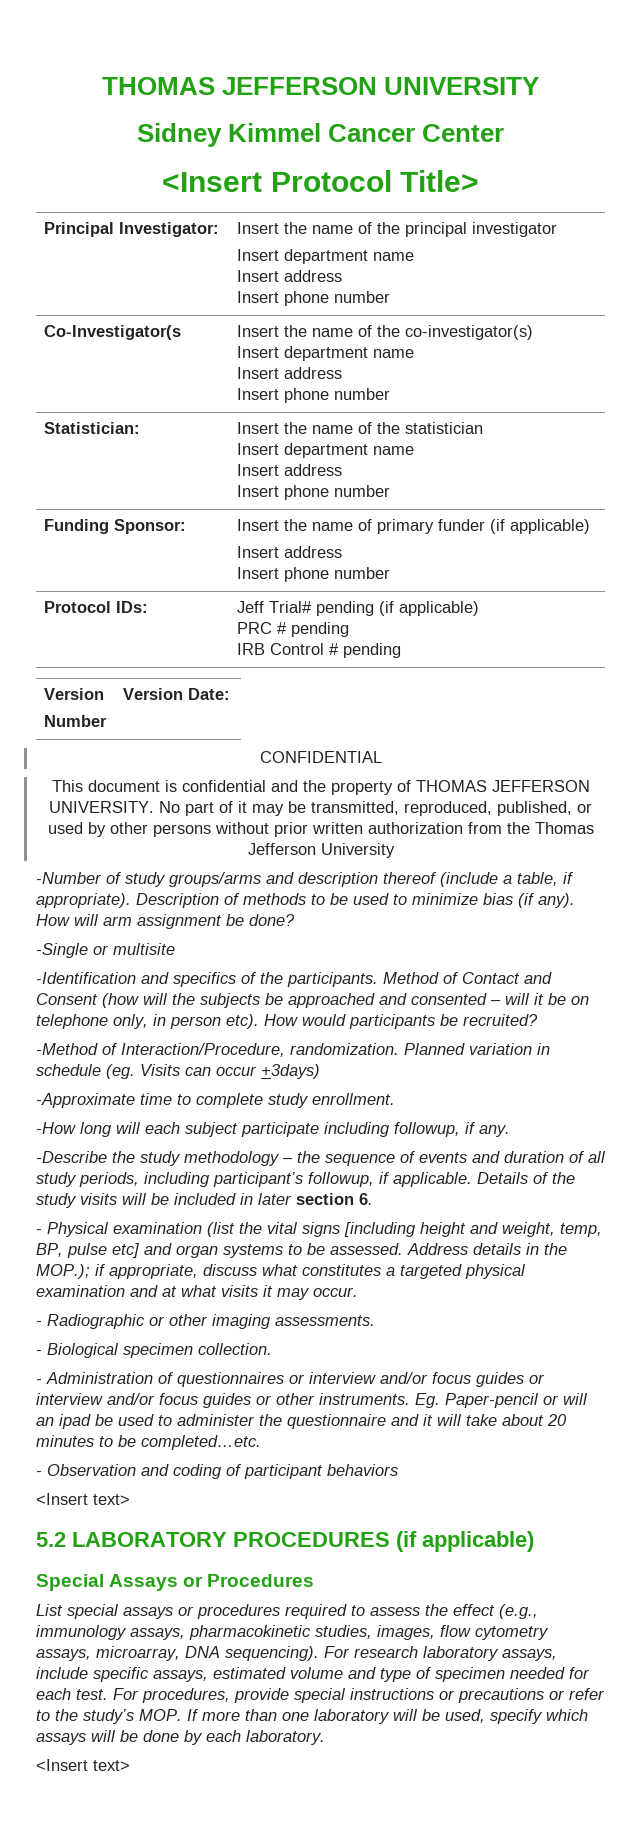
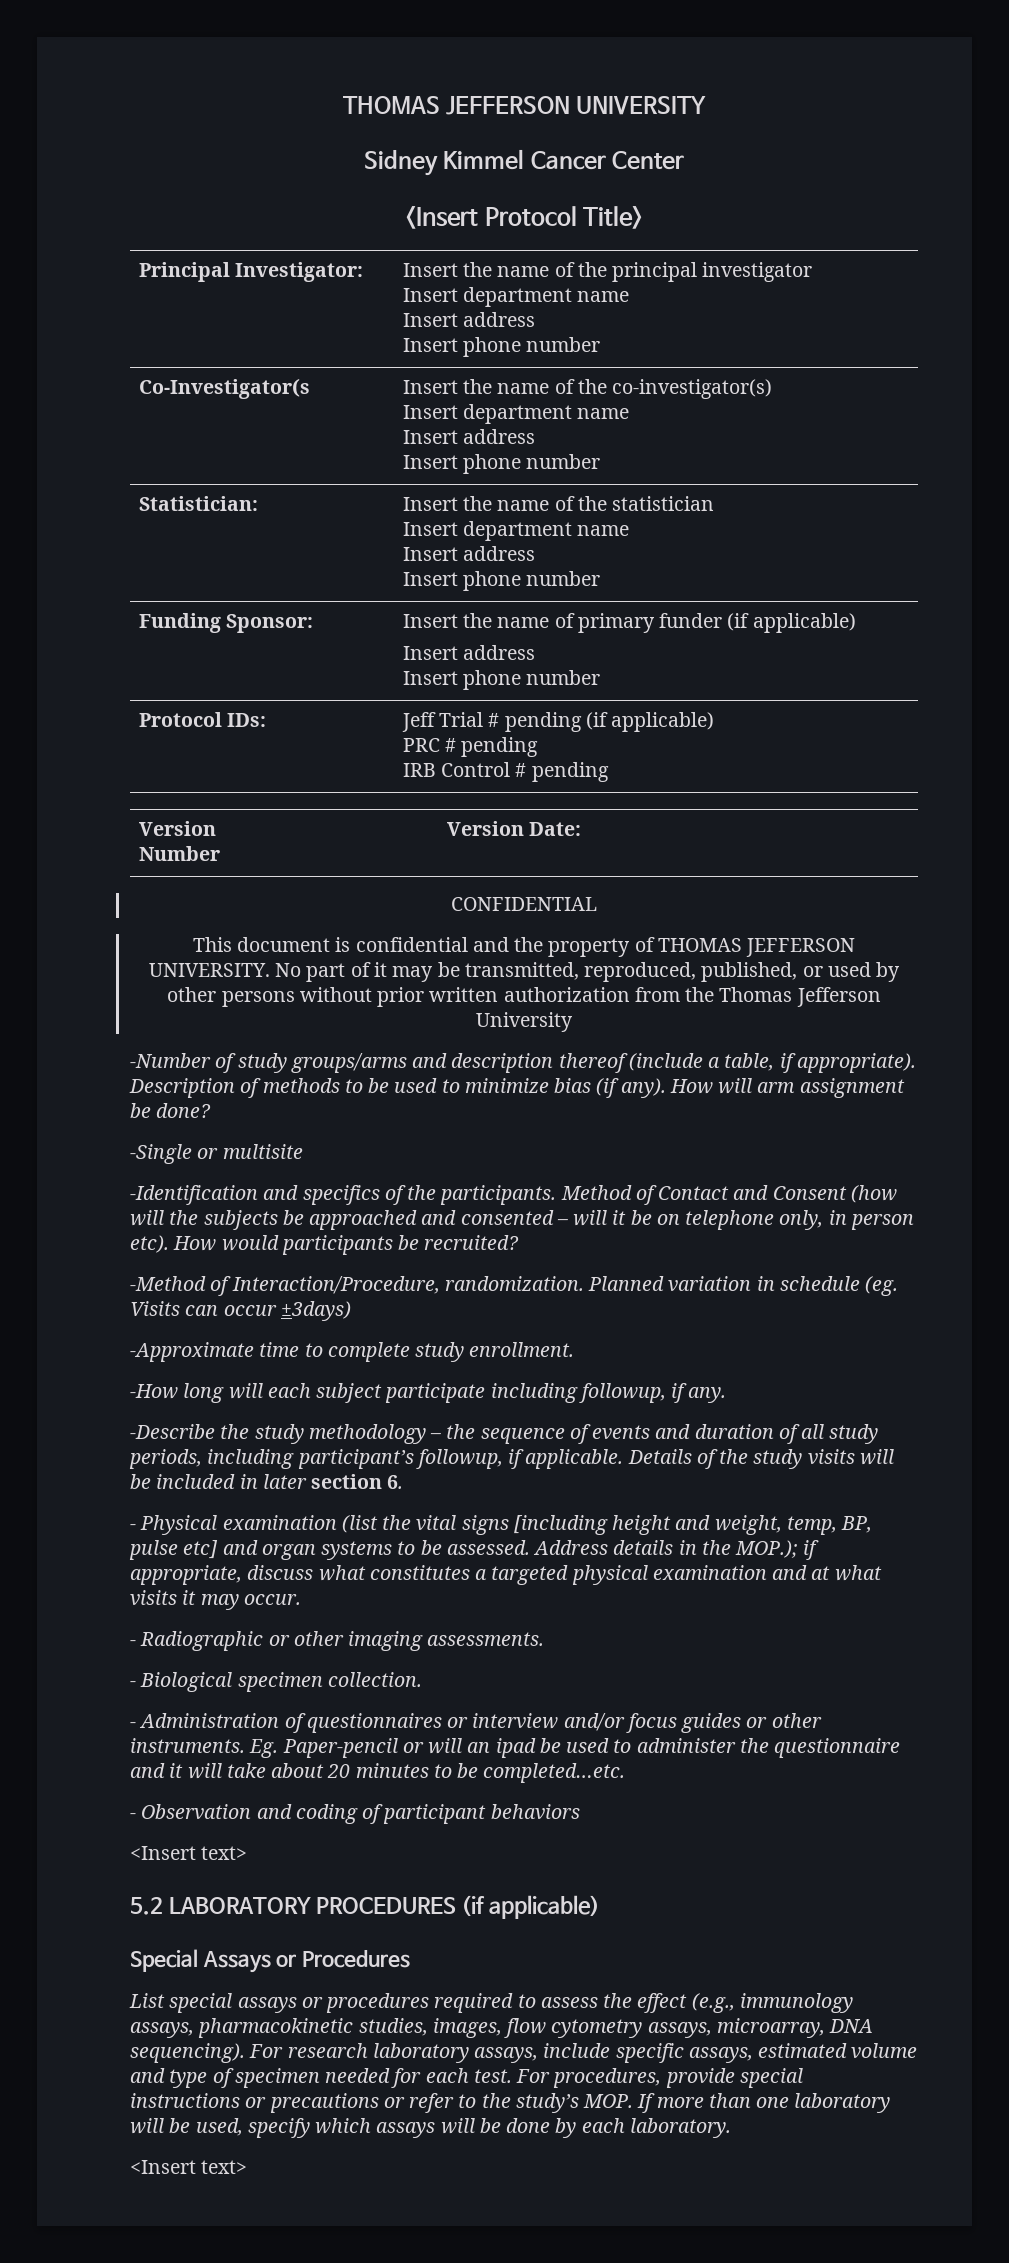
- Protocol IDs: | Jeff Trial# pending (if applicable)
+ Protocol IDs: | Jeff Trial # pending (if applicable)
- Planned variation in schedule (eg. Visits can occur +3days)
+ Planned variation in schedule (eg. Visits can occur ±3days)
- - Administration of questionnaires or interview and/or focus guides or interview and/or focus guides or other instruments.
+ - Administration of questionnaires or interview and/or focus guides or other instruments.

